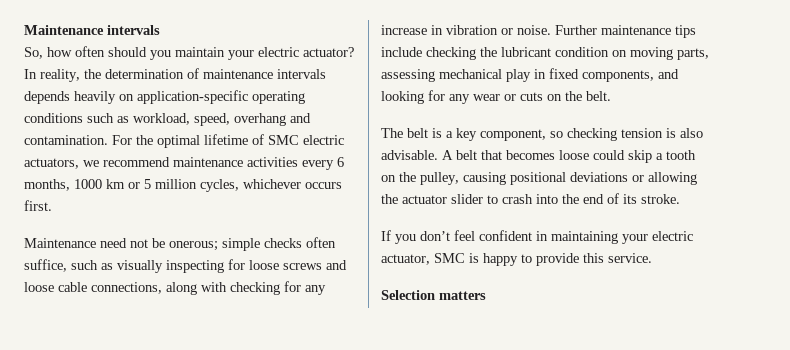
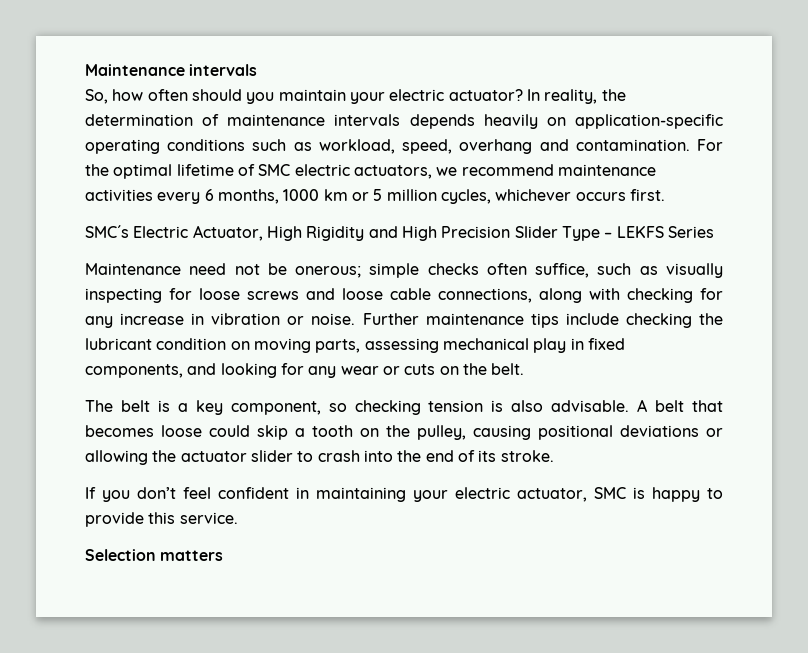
+ SMC´s Electric Actuator, High Rigidity and High Precision Slider Type – LEKFS Series

